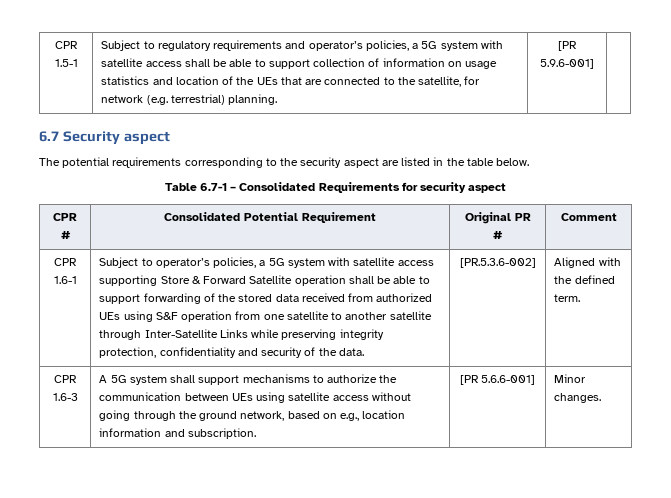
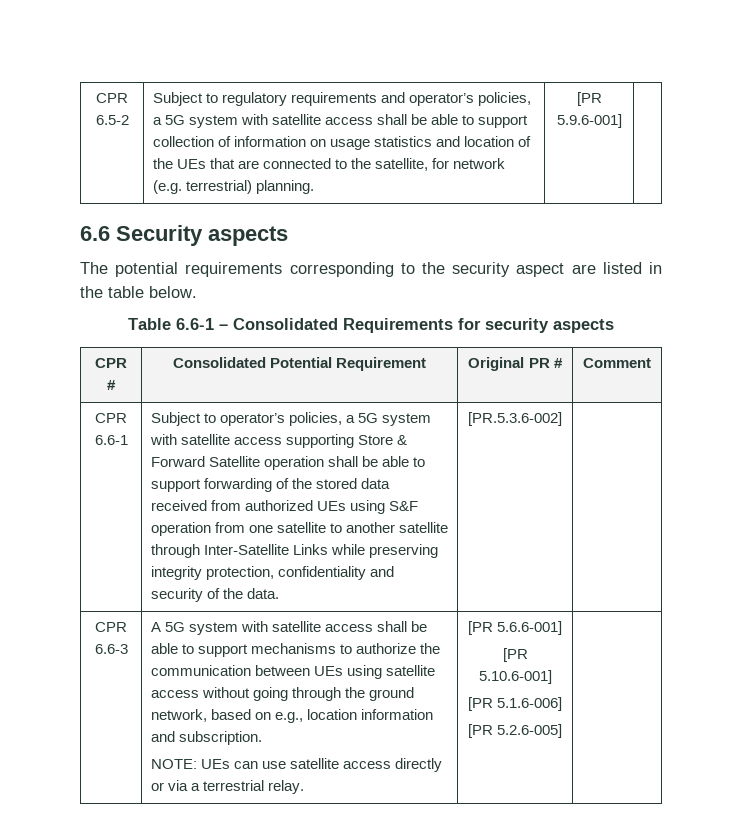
- CPR 1.5-1
+ CPR 6.5-2
- 6.7 Security aspect
+ 6.6 Security aspects
- Table 6.7-1 – Consolidated Requirements for security aspect
+ Table 6.6-1 – Consolidated Requirements for security aspects
- CPR 1.6-1
+ CPR 6.6-1
- Aligned with the defined term.
- CPR 1.6-3 | A 5G system shall support mechanisms to authorize the communication between UEs using satellite access without going through the ground network, based on e.g., location information and subscription. | [PR 5.6.6-001] | Minor changes.
+ CPR 6.6-3 | A 5G system with satellite access shall be able to support mechanisms to authorize the communication between UEs using satellite access without going through the ground network, based on e.g., location information and subscription.
+ NOTE: UEs can use satellite access directly or via a terrestrial relay. | [PR 5.6.6-001]
+ [PR 5.10.6-001]
+ [PR 5.1.6-006]
+ [PR 5.2.6-005]

